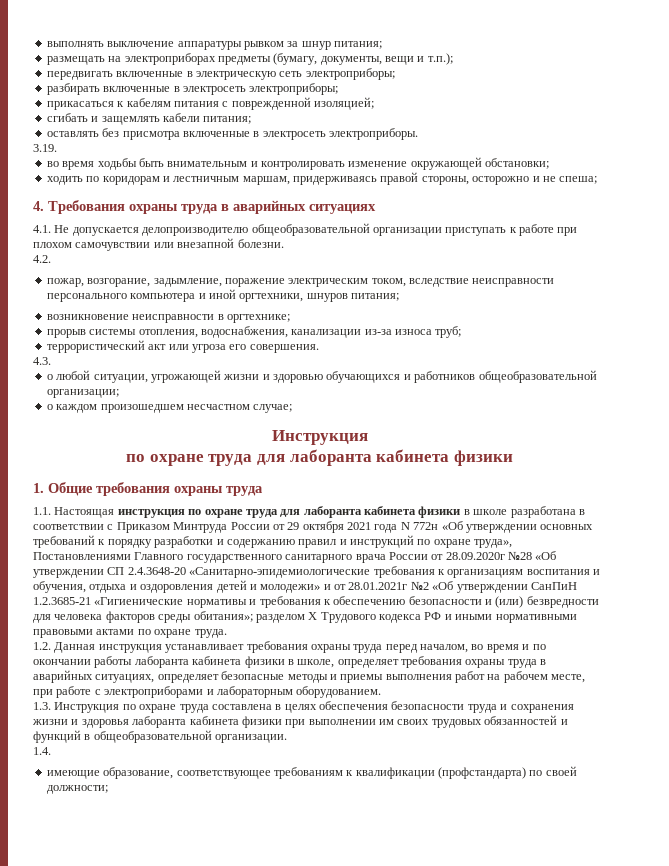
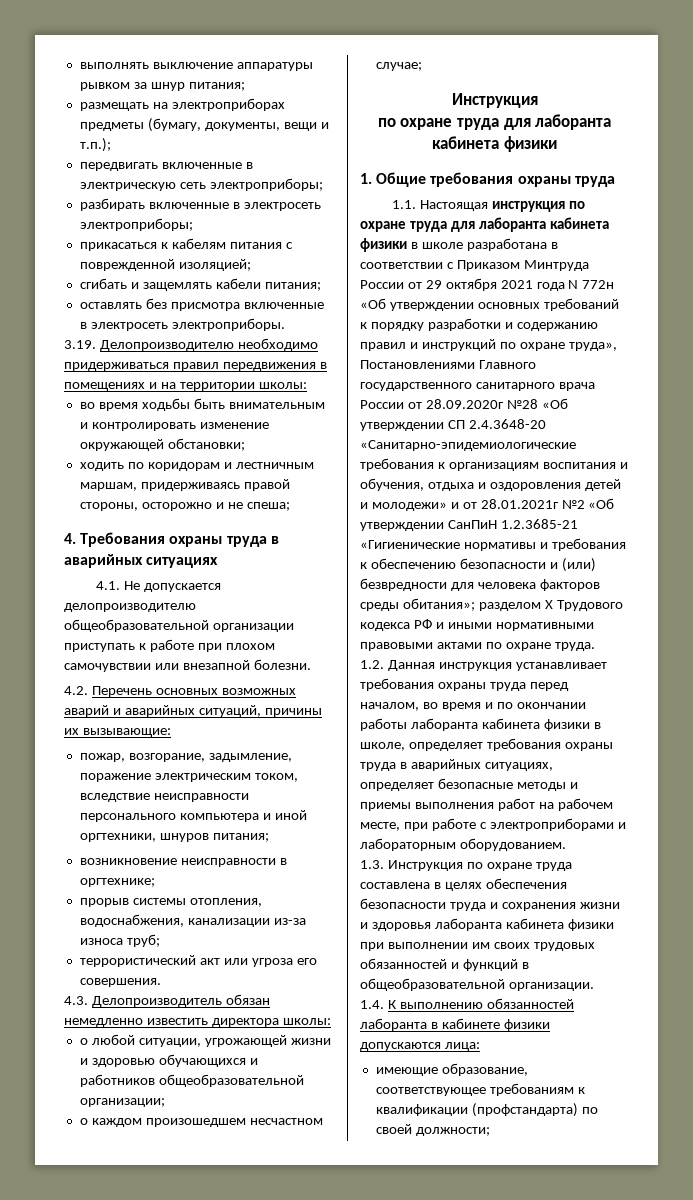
- 3.19.
+ 3.19. Делопроизводителю необходимо придерживаться правил передвижения в помещениях и на территории школы:
- 4.2.
+ 4.2. Перечень основных возможных аварий и аварийных ситуаций, причины их вызывающие:
- 4.3.
+ 4.3. Делопроизводитель обязан немедленно известить директора школы:
- 1.4.
+ 1.4. К выполнению обязанностей лаборанта в кабинете физики допускаются лица:

